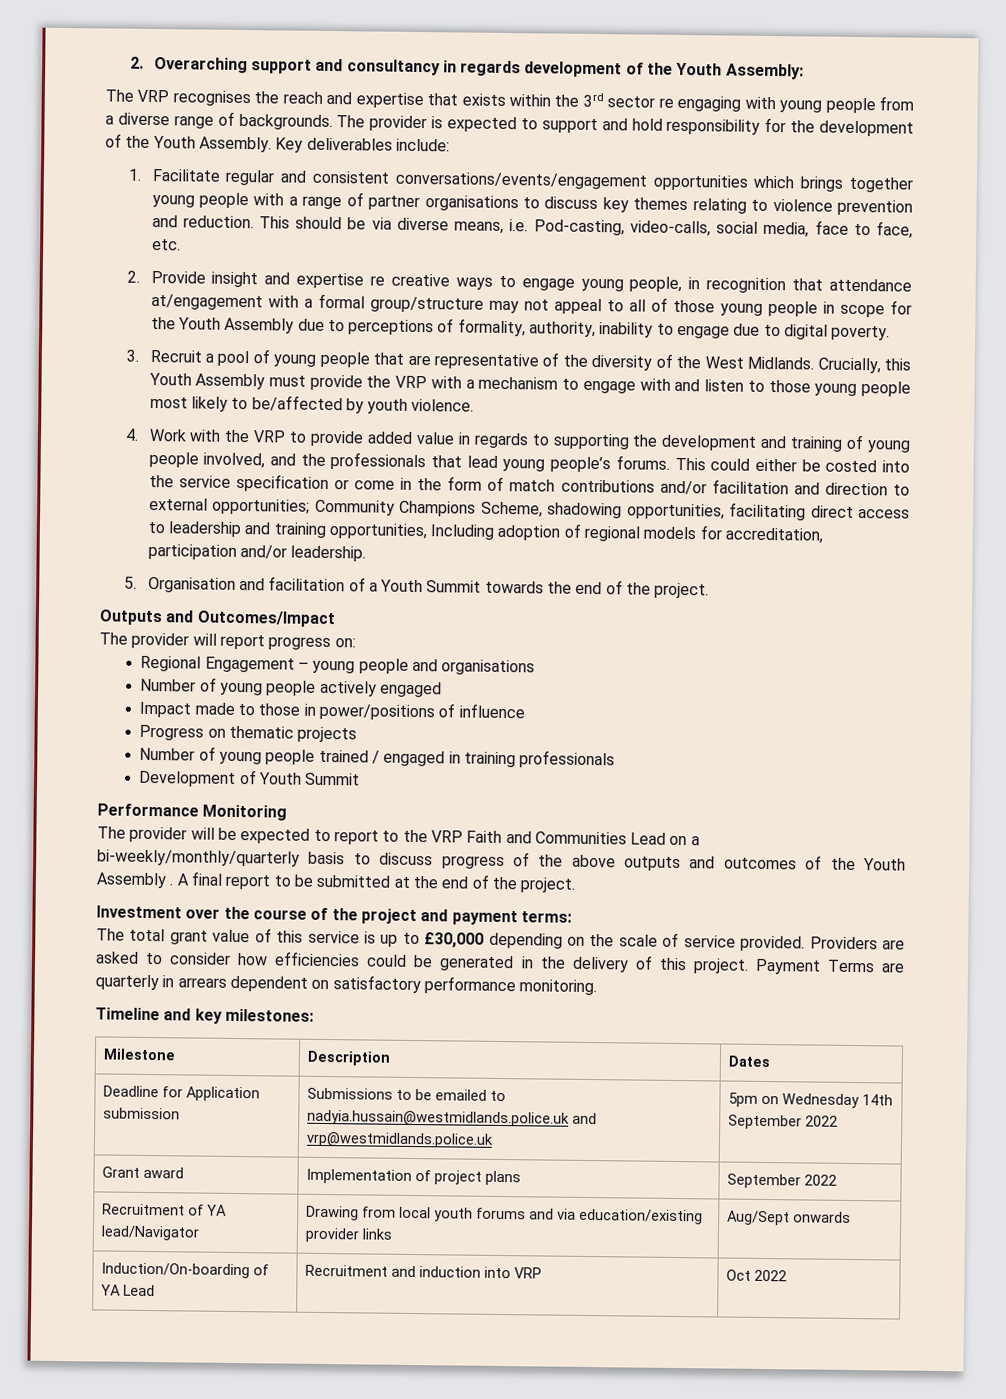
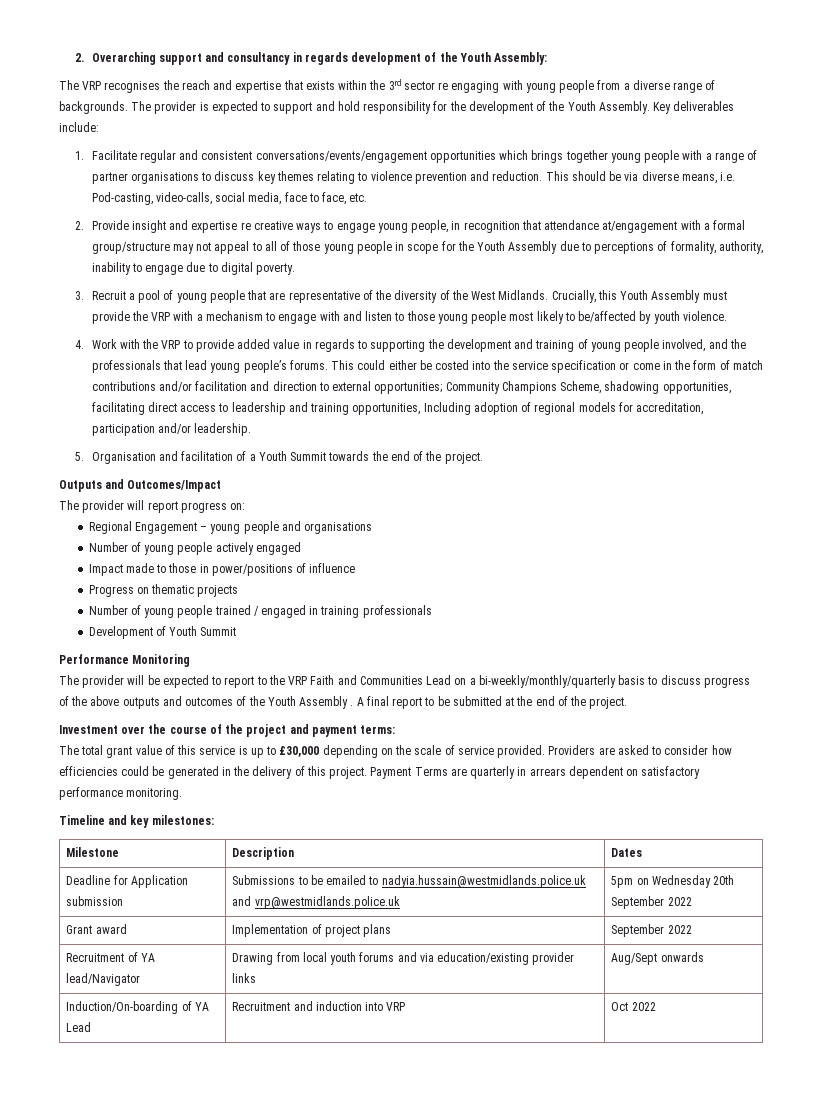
- Deadline for Application submission | Submissions to be emailed to nadyia.hussain@westmidlands.police.uk and vrp@westmidlands.police.uk | 5pm on Wednesday 14th September 2022
+ Deadline for Application submission | Submissions to be emailed to nadyia.hussain@westmidlands.police.uk and vrp@westmidlands.police.uk | 5pm on Wednesday 20th September 2022

